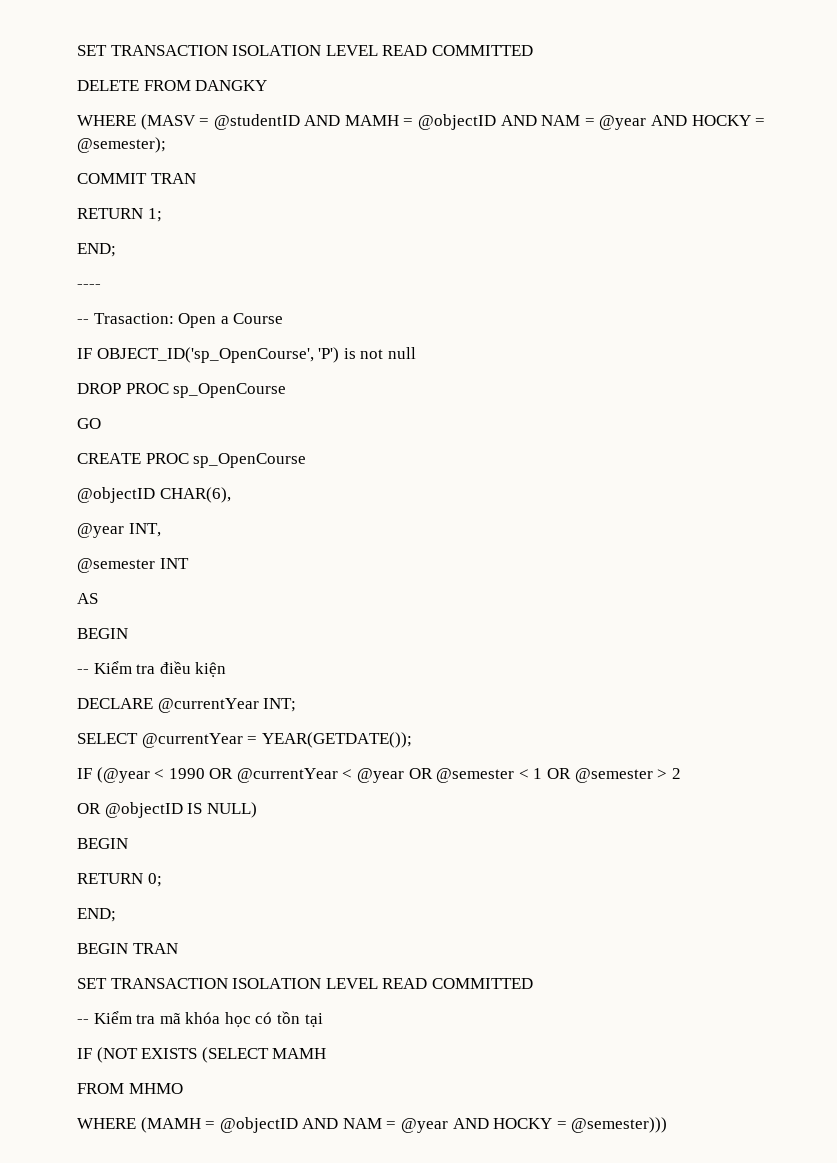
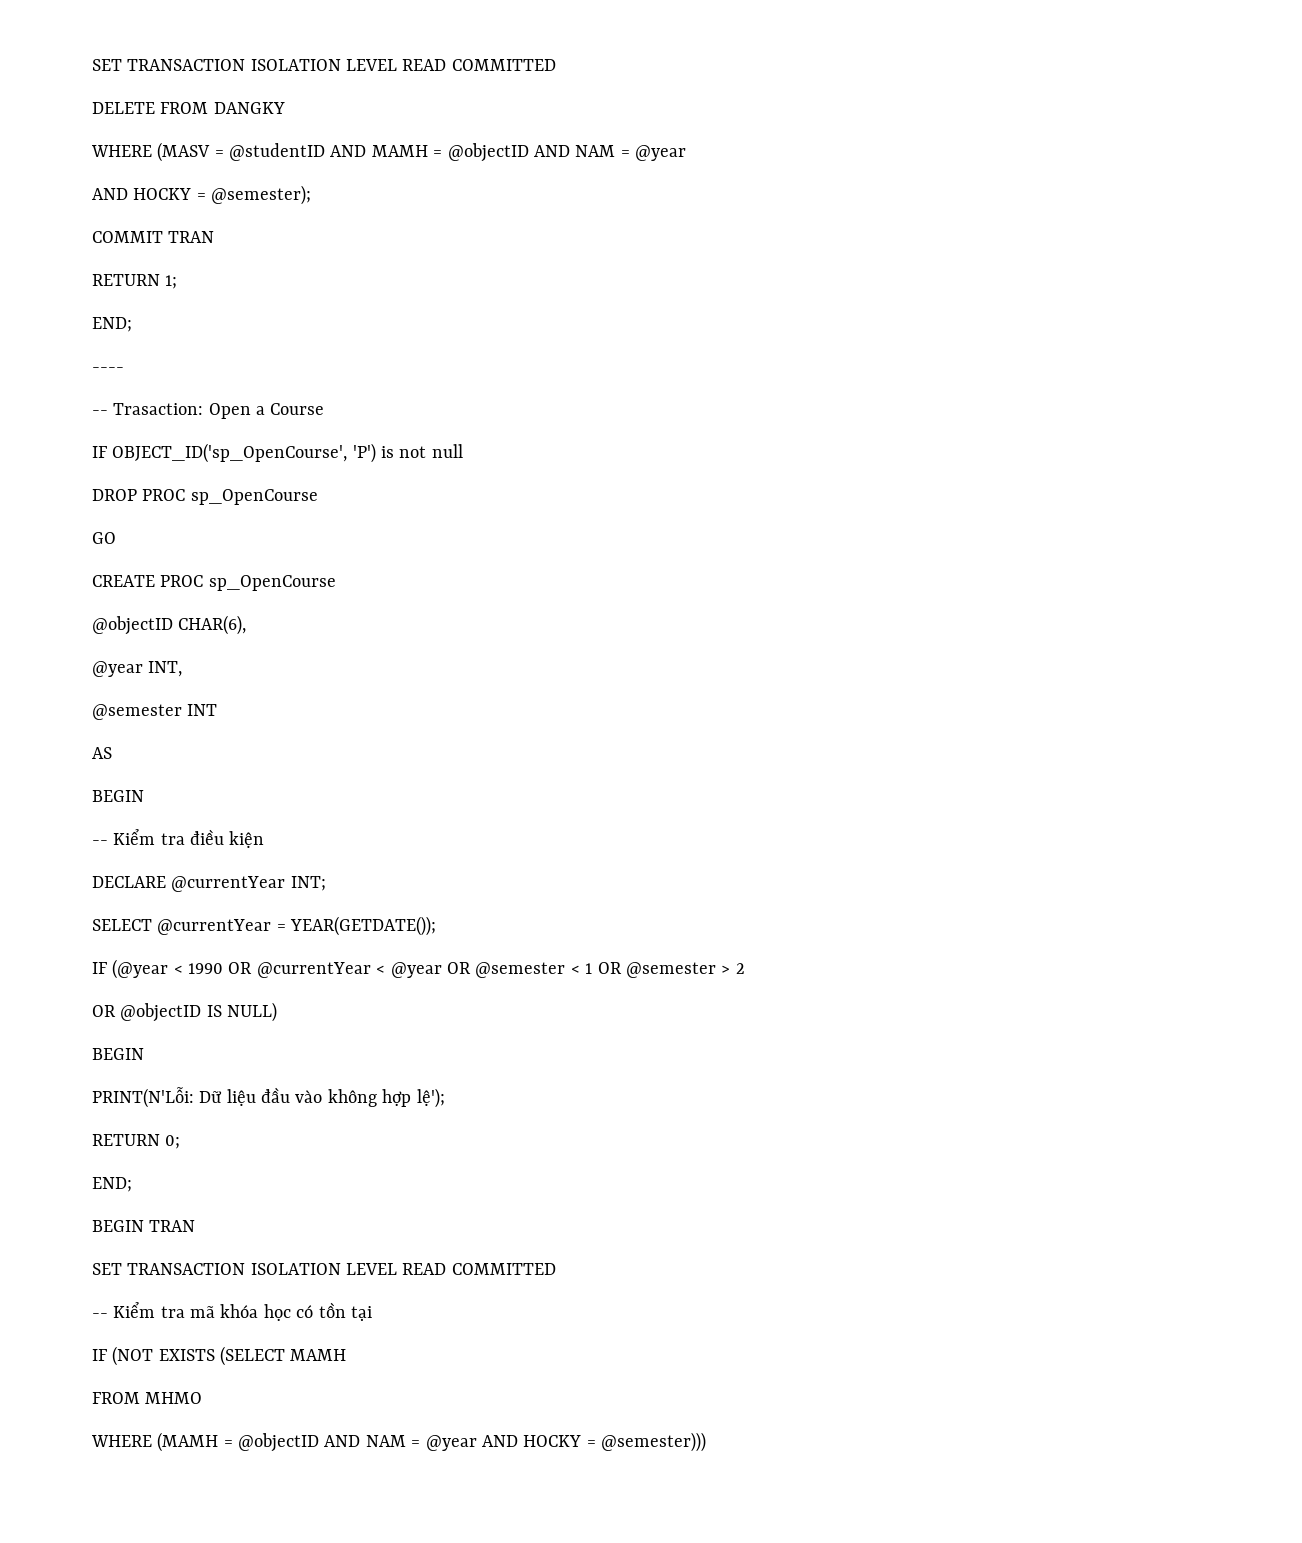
- WHERE (MASV = @studentID AND MAMH = @objectID AND NAM = @year AND HOCKY = @semester);
+ WHERE (MASV = @studentID AND MAMH = @objectID AND NAM = @year
+ AND HOCKY = @semester);
+ PRINT(N'Lỗi: Dữ liệu đầu vào không hợp lệ');

